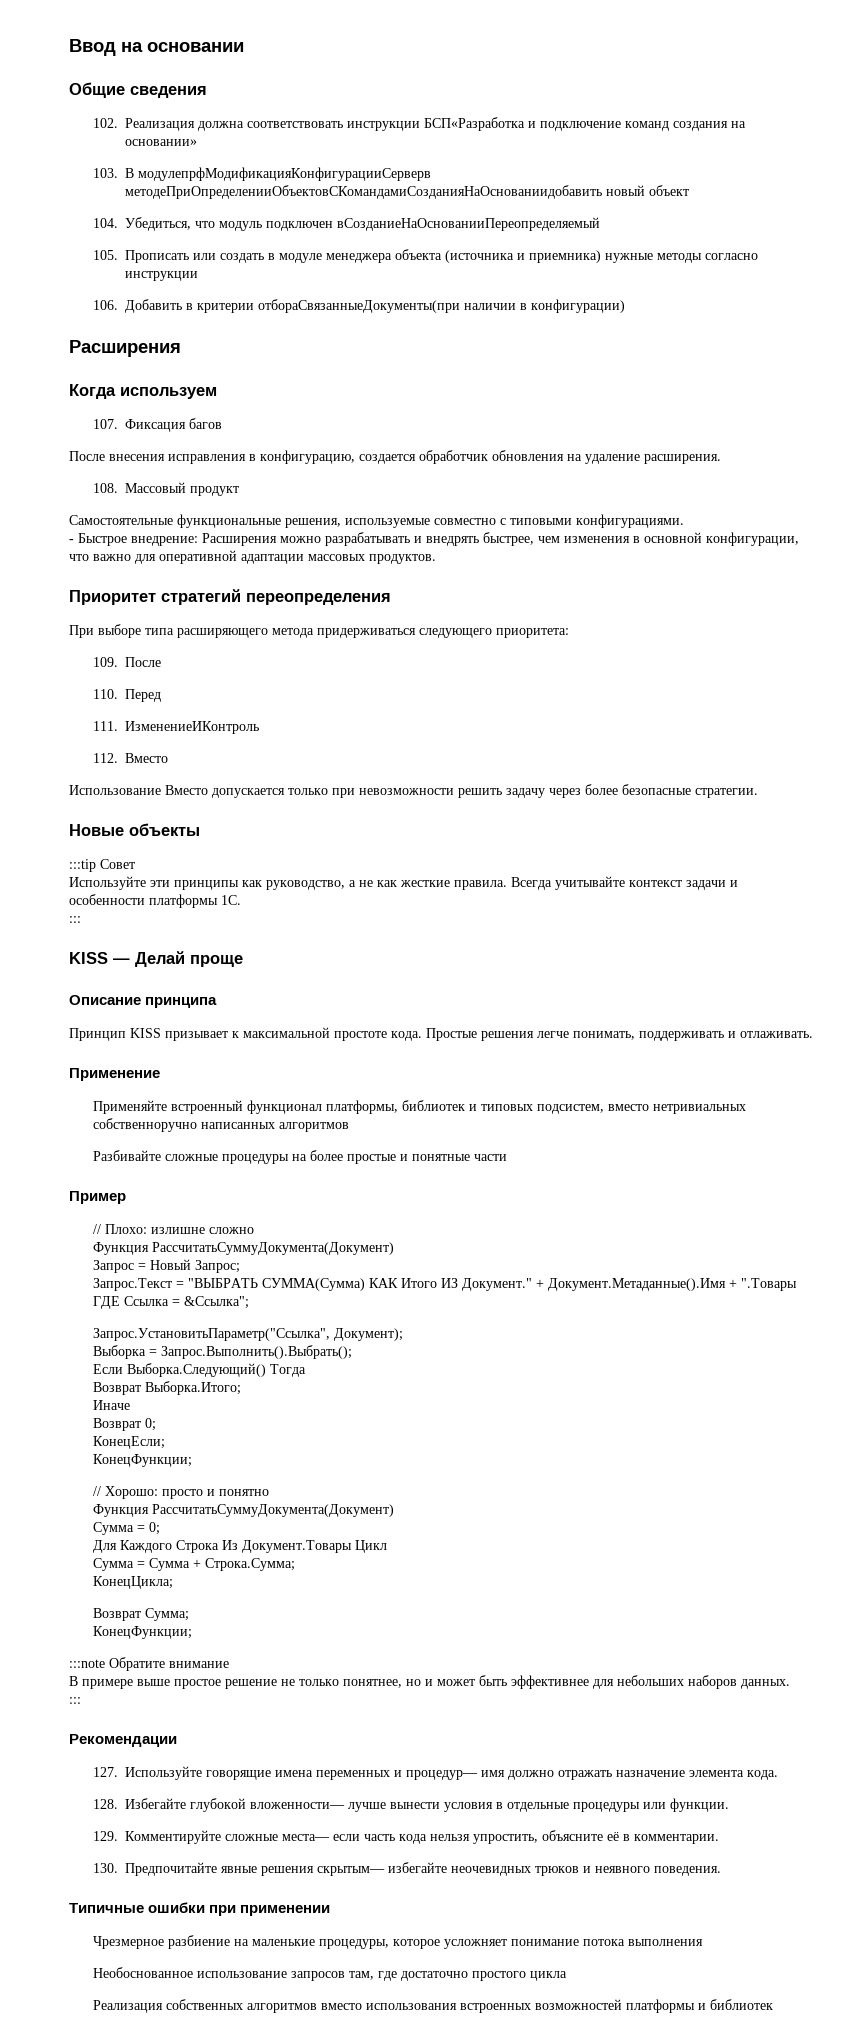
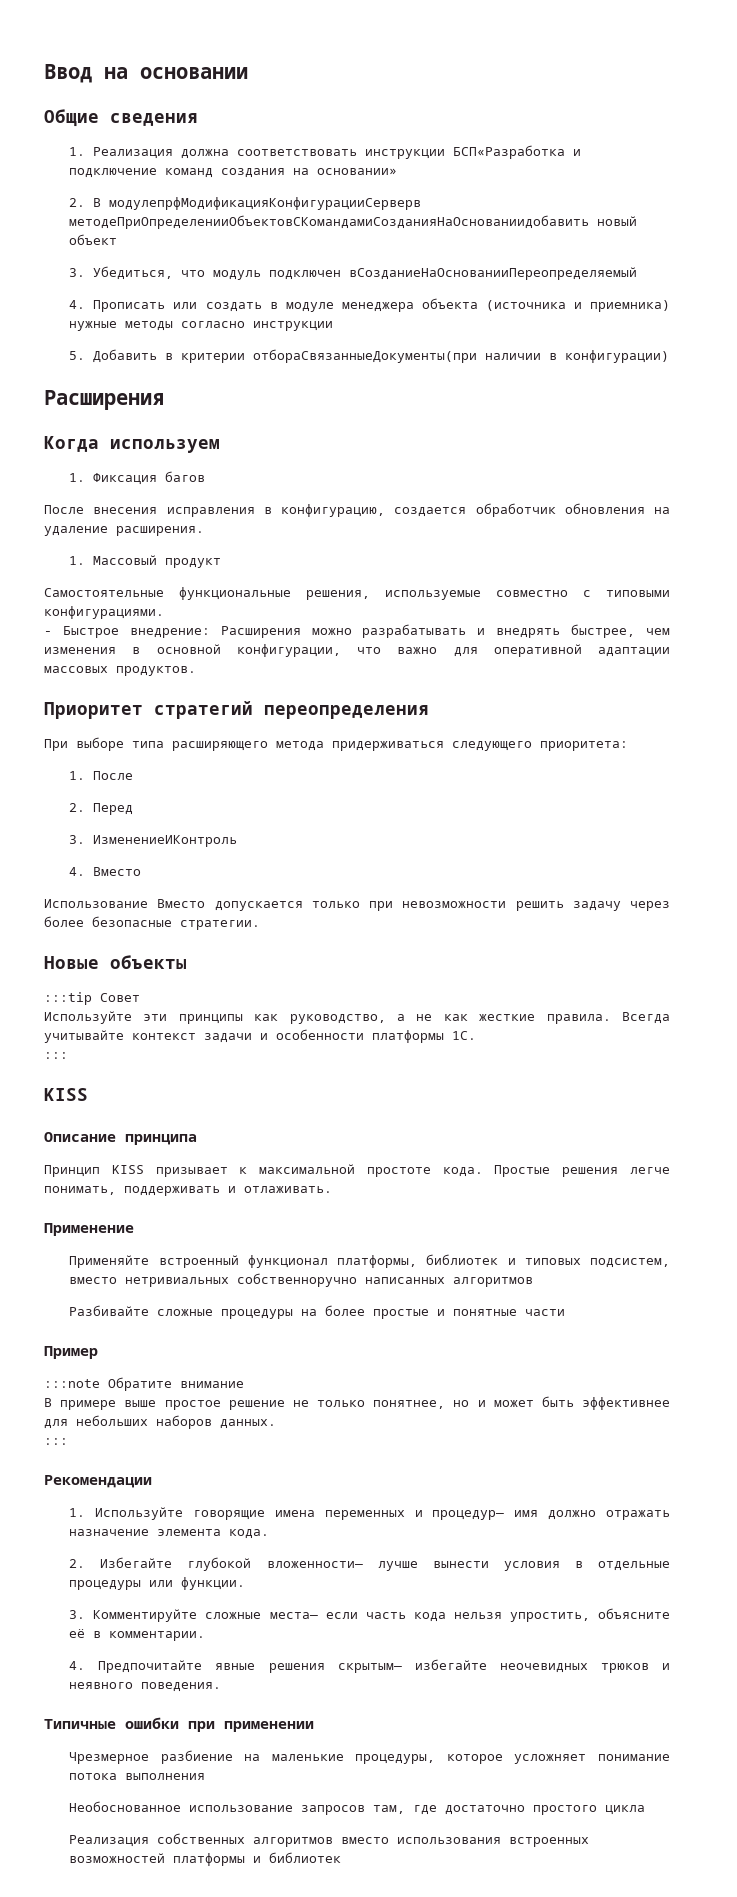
- 102. Реализация должна соответствовать инструкции БСП«Разработка и подключение команд создания на основании»
+ 1. Реализация должна соответствовать инструкции БСП«Разработка и подключение команд создания на основании»
- 103. В модулепрфМодификацияКонфигурацииСерверв методеПриОпределенииОбъектовСКомандамиСозданияНаОснованиидобавить новый объект
+ 2. В модулепрфМодификацияКонфигурацииСерверв методеПриОпределенииОбъектовСКомандамиСозданияНаОснованиидобавить новый объект
- 104. Убедиться, что модуль подключен вСозданиеНаОснованииПереопределяемый
+ 3. Убедиться, что модуль подключен вСозданиеНаОснованииПереопределяемый
- 105. Прописать или создать в модуле менеджера объекта (источника и приемника) нужные методы согласно инструкции
+ 4. Прописать или создать в модуле менеджера объекта (источника и приемника) нужные методы согласно инструкции
- 106. Добавить в критерии отбораСвязанныеДокументы(при наличии в конфигурации)
+ 5. Добавить в критерии отбораСвязанныеДокументы(при наличии в конфигурации)
- 107. Фиксация багов
+ 1. Фиксация багов
- 108. Массовый продукт
+ 1. Массовый продукт
- 109. После
+ 1. После
- 110. Перед
+ 2. Перед
- 111. ИзменениеИКонтроль
+ 3. ИзменениеИКонтроль
- 112. Вместо
+ 4. Вместо
  Всегда учитывайте контекст задачи и особенности платформы 1С.
  :::
- KISS — Делай проще
+ KISS
- // Плохо: излишне сложно
- Функция РассчитатьСуммуДокумента(Документ)
- Запрос = Новый Запрос;
- Запрос.Текст = "ВЫБРАТЬ СУММА(Сумма) КАК Итого ИЗ Документ." + Документ.Метаданные().Имя + ".Товары ГДЕ Ссылка = &Ссылка";
- Запрос.УстановитьПараметр("Ссылка", Документ);
- Выборка = Запрос.Выполнить().Выбрать();
- Если Выборка.Следующий() Тогда
- Возврат Выборка.Итого;
- Иначе
- Возврат 0;
- КонецЕсли;
- КонецФункции;
- // Хорошо: просто и понятно
- Функция РассчитатьСуммуДокумента(Документ)
- Сумма = 0;
- Для Каждого Строка Из Документ.Товары Цикл
- Сумма = Сумма + Строка.Сумма;
- КонецЦикла;
- Возврат Сумма;
- КонецФункции;
- 127. Используйте говорящие имена переменных и процедур— имя должно отражать назначение элемента кода.
+ 1. Используйте говорящие имена переменных и процедур— имя должно отражать назначение элемента кода.
- 128. Избегайте глубокой вложенности— лучше вынести условия в отдельные процедуры или функции.
+ 2. Избегайте глубокой вложенности— лучше вынести условия в отдельные процедуры или функции.
- 129. Комментируйте сложные места— если часть кода нельзя упростить, объясните её в комментарии.
+ 3. Комментируйте сложные места— если часть кода нельзя упростить, объясните её в комментарии.
- 130. Предпочитайте явные решения скрытым— избегайте неочевидных трюков и неявного поведения.
+ 4. Предпочитайте явные решения скрытым— избегайте неочевидных трюков и неявного поведения.

